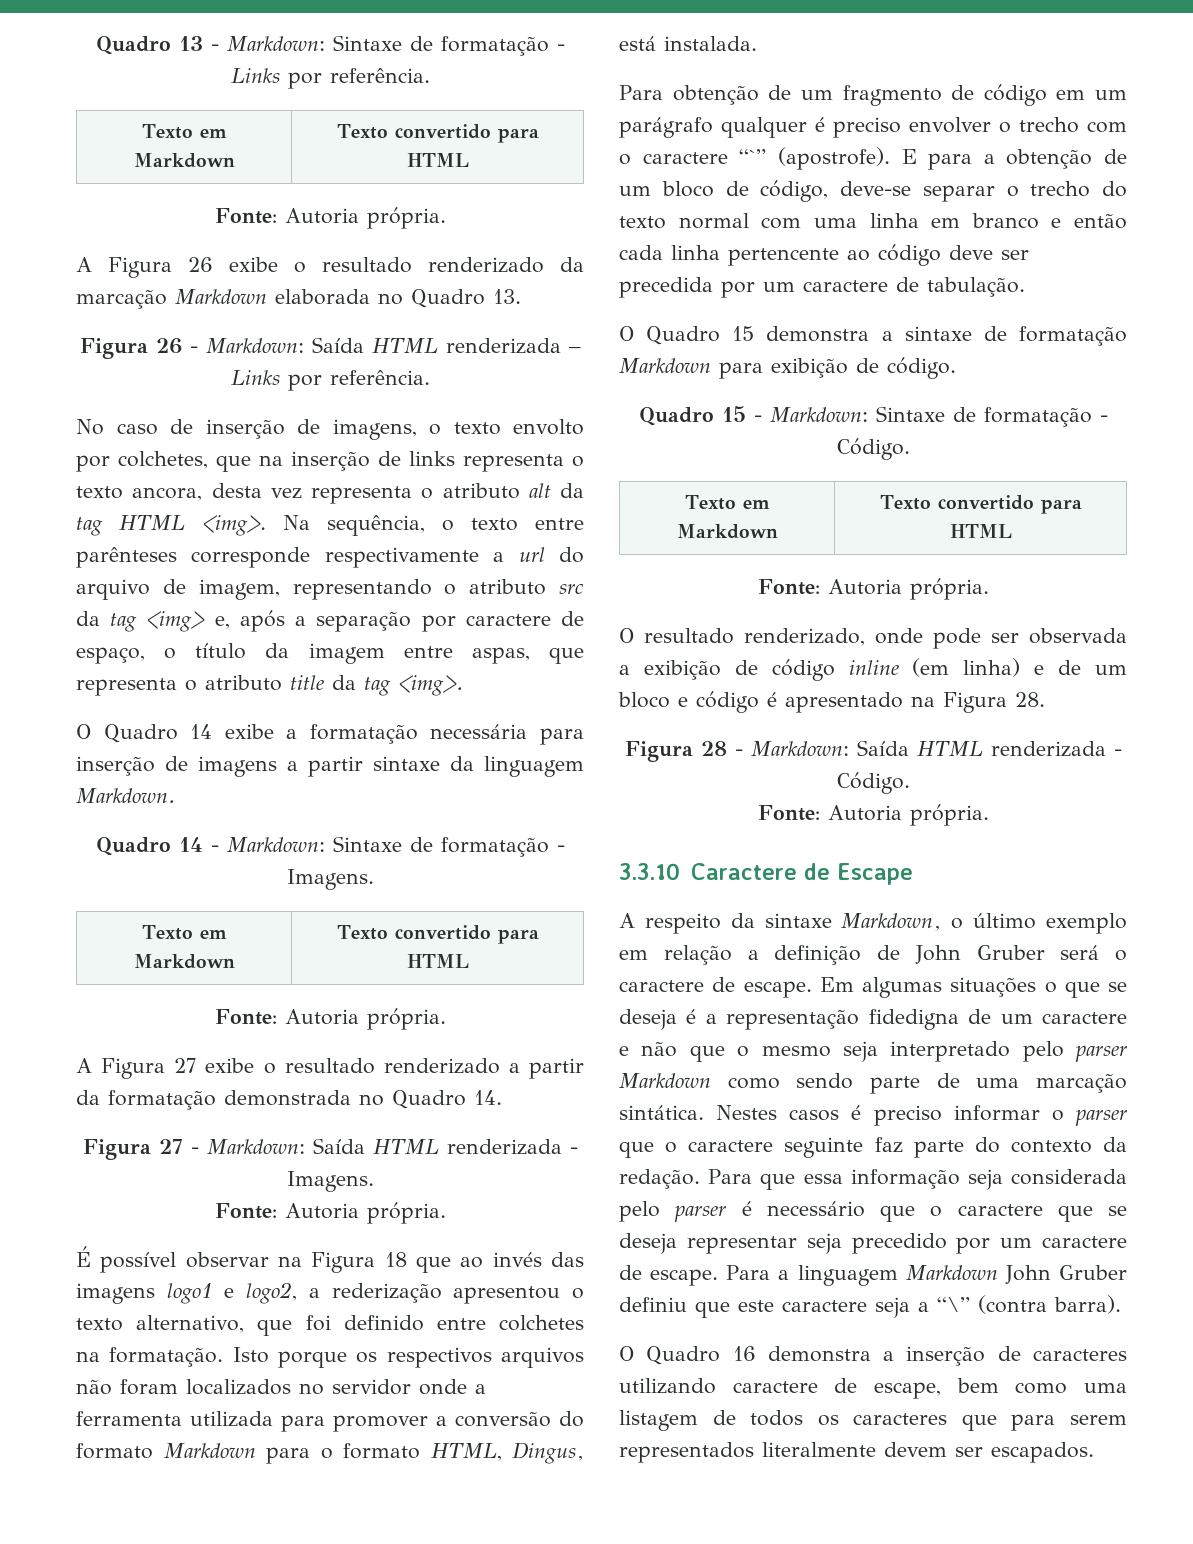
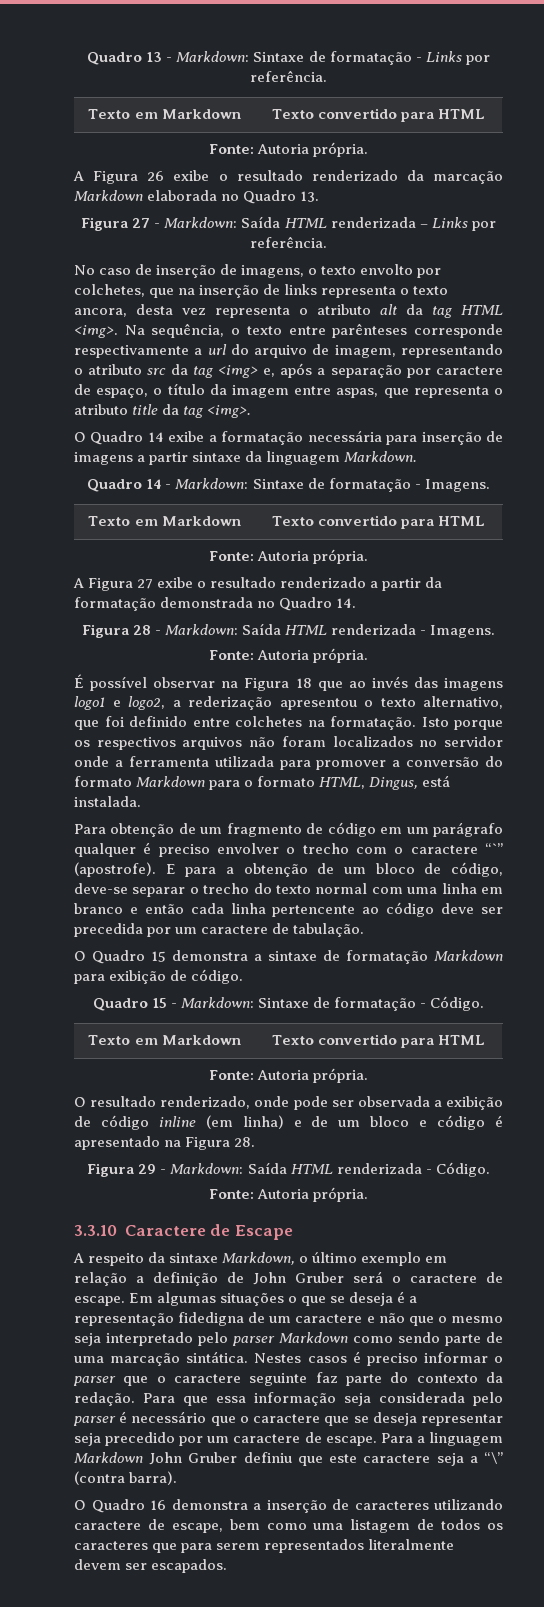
- Figura 26 - Markdown: Saída HTML renderizada – Links por referência.
+ Figura 27 - Markdown: Saída HTML renderizada – Links por referência.
- Figura 27 - Markdown: Saída HTML renderizada - Imagens.
+ Figura 28 - Markdown: Saída HTML renderizada - Imagens.
- Figura 28 - Markdown: Saída HTML renderizada - Código.
+ Figura 29 - Markdown: Saída HTML renderizada - Código.

